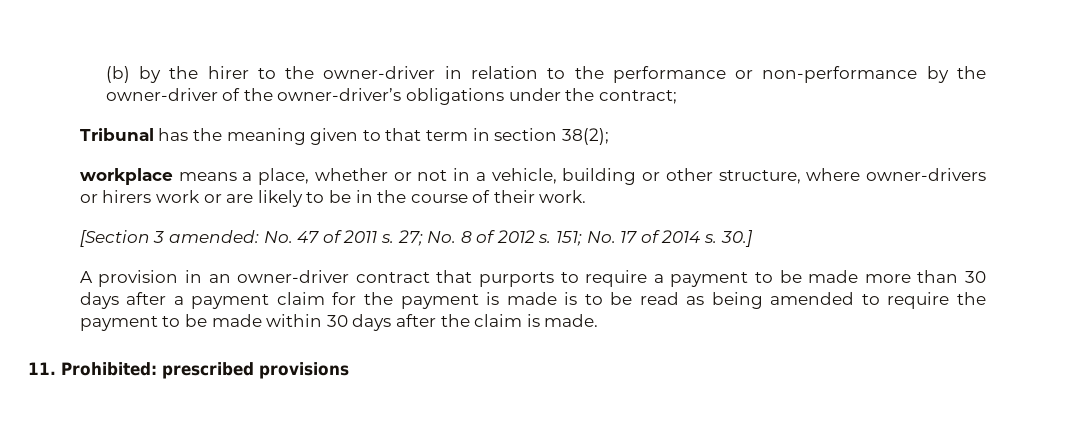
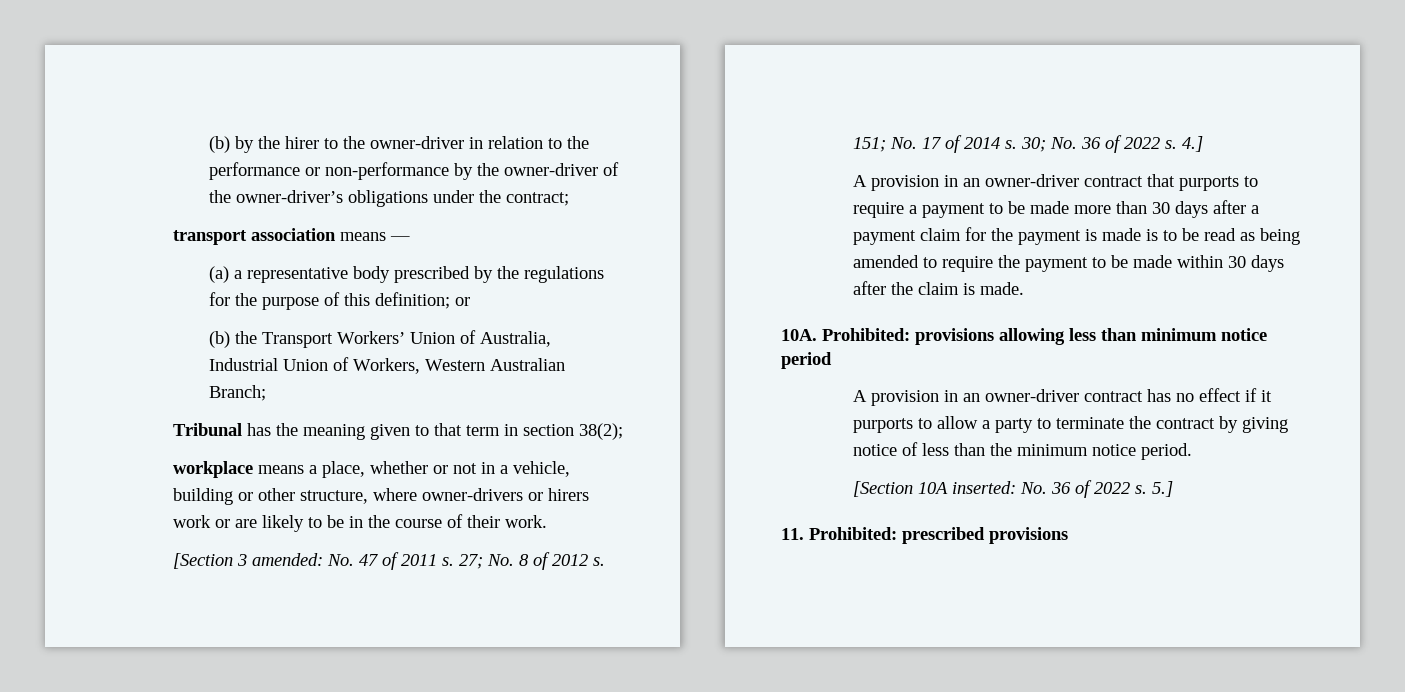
+ transport association means —
+ (a) a representative body prescribed by the regulations for the purpose of this definition; or
+ (b) the Transport Workers’ Union of Australia, Industrial Union of Workers, Western Australian Branch;
- 30.]
+ 30; No. 36 of 2022 s. 4.]
+ 10A. Prohibited: provisions allowing less than minimum notice period
+ A provision in an owner-driver contract has no effect if it purports to allow a party to terminate the contract by giving notice of less than the minimum notice period.
+ [Section 10A inserted: No. 36 of 2022 s. 5.]

